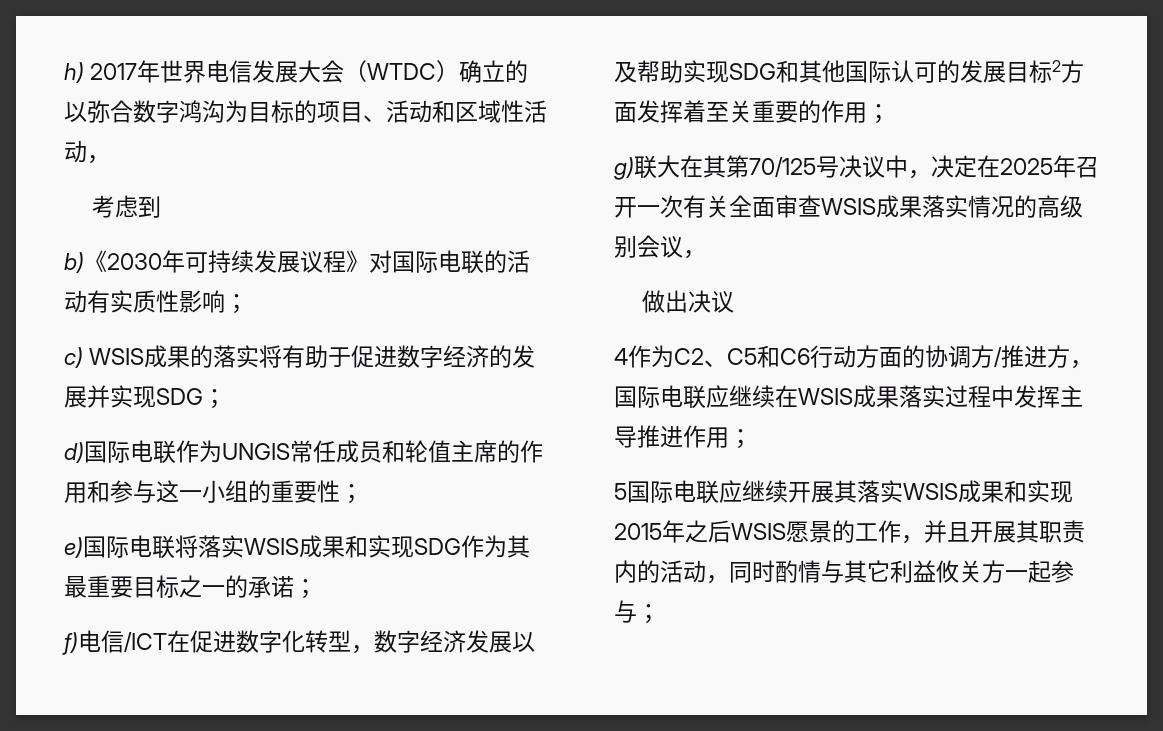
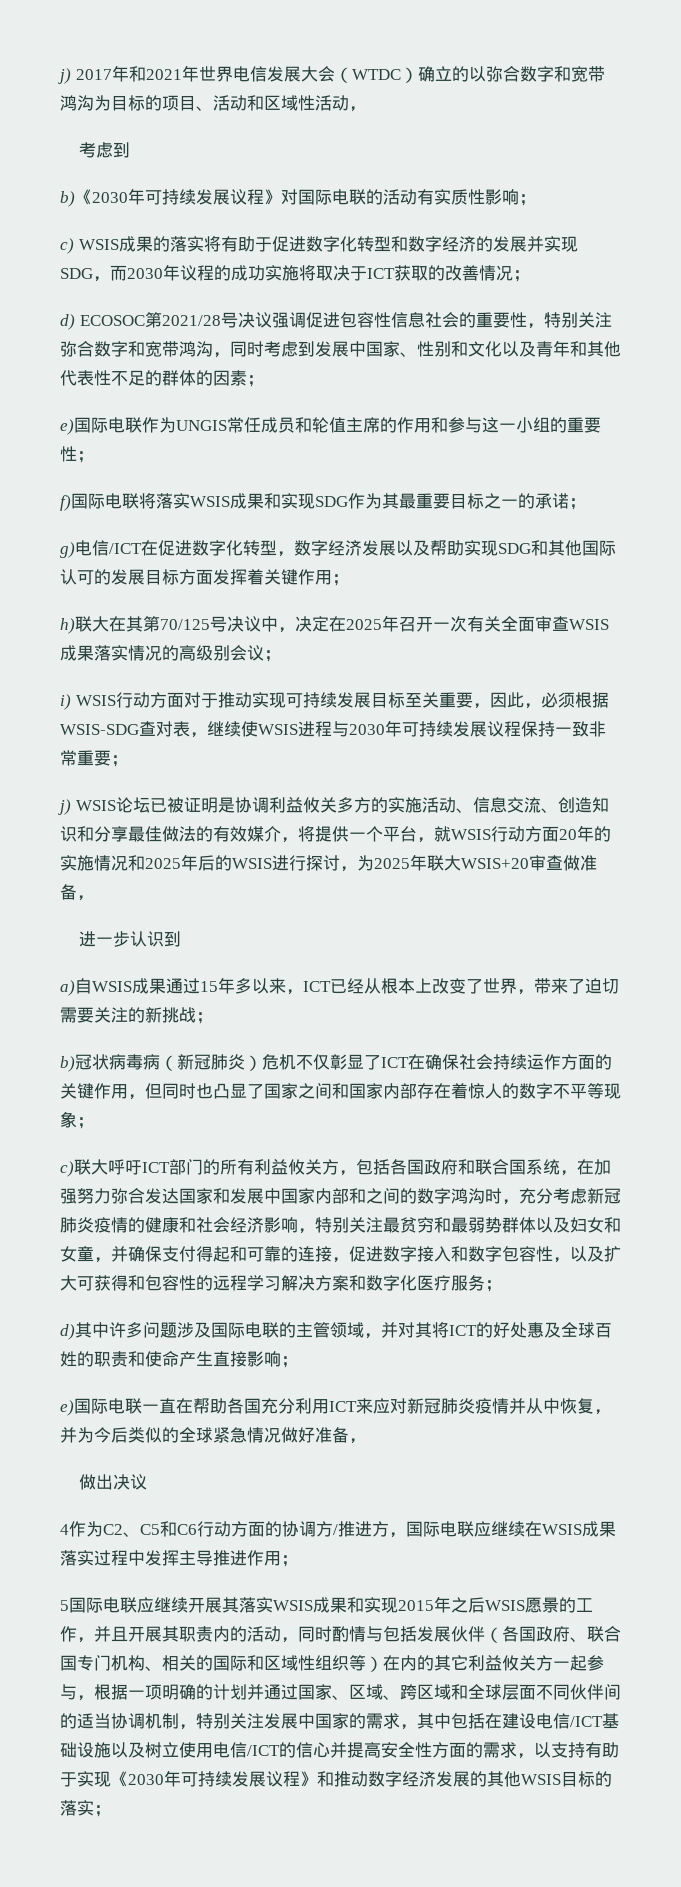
- h) 2017年世界电信发展大会（WTDC）确立的以弥合数字鸿沟为目标的项目、活动和区域性活动，
+ j) 2017年和2021年世界电信发展大会（WTDC）确立的以弥合数字和宽带鸿沟为目标的项目、活动和区域性活动，
- c) WSIS成果的落实将有助于促进数字经济的发展并实现SDG；
- d)国际电联作为UNGIS常任成员和轮值主席的作用和参与这一小组的重要性；
+ c) WSIS成果的落实将有助于促进数字化转型和数字经济的发展并实现SDG，而2030年议程的成功实施将取决于ICT获取的改善情况；
+ d) ECOSOC第2021/28号决议强调促进包容性信息社会的重要性，特别关注弥合数字和宽带鸿沟，同时考虑到发展中国家、性别和文化以及青年和其他代表性不足的群体的因素；
+ e)国际电联作为UNGIS常任成员和轮值主席的作用和参与这一小组的重要性；
- e)国际电联将落实WSIS成果和实现SDG作为其最重要目标之一的承诺；
+ f)国际电联将落实WSIS成果和实现SDG作为其最重要目标之一的承诺；
- f)电信/ICT在促进数字化转型，数字经济发展以及帮助实现SDG和其他国际认可的发展目标2方面发挥着至关重要的作用；
- g)联大在其第70/125号决议中，决定在2025年召开一次有关全面审查WSIS成果落实情况的高级别会议，
+ g)电信/ICT在促进数字化转型，数字经济发展以及帮助实现SDG和其他国际认可的发展目标方面发挥着关键作用；
+ h)联大在其第70/125号决议中，决定在2025年召开一次有关全面审查WSIS成果落实情况的高级别会议；
+ i) WSIS行动方面对于推动实现可持续发展目标至关重要，因此，必须根据WSIS-SDG查对表，继续使WSIS进程与2030年可持续发展议程保持一致非常重要；
+ j) WSIS论坛已被证明是协调利益攸关多方的实施活动、信息交流、创造知识和分享最佳做法的有效媒介，将提供一个平台，就WSIS行动方面20年的实施情况和2025年后的WSIS进行探讨，为2025年联大WSIS+20审查做准备，
+ 进一步认识到
+ a)自WSIS成果通过15年多以来，ICT已经从根本上改变了世界，带来了迫切需要关注的新挑战；
+ b)冠状病毒病（新冠肺炎）危机不仅彰显了ICT在确保社会持续运作方面的关键作用，但同时也凸显了国家之间和国家内部存在着惊人的数字不平等现象；
+ c)联大呼吁ICT部门的所有利益攸关方，包括各国政府和联合国系统，在加强努力弥合发达国家和发展中国家内部和之间的数字鸿沟时，充分考虑新冠肺炎疫情的健康和社会经济影响，特别关注最贫穷和最弱势群体以及妇女和女童，并确保支付得起和可靠的连接，促进数字接入和数字包容性，以及扩大可获得和包容性的远程学习解决方案和数字化医疗服务；
+ d)其中许多问题涉及国际电联的主管领域，并对其将ICT的好处惠及全球百姓的职责和使命产生直接影响；
+ e)国际电联一直在帮助各国充分利用ICT来应对新冠肺炎疫情并从中恢复，并为今后类似的全球紧急情况做好准备，
- 5国际电联应继续开展其落实WSIS成果和实现2015年之后WSIS愿景的工作，并且开展其职责内的活动，同时酌情与其它利益攸关方一起参与；
+ 5国际电联应继续开展其落实WSIS成果和实现2015年之后WSIS愿景的工作，并且开展其职责内的活动，同时酌情与包括发展伙伴（各国政府、联合国专门机构、相关的国际和区域性组织等）在内的其它利益攸关方一起参与，根据一项明确的计划并通过国家、区域、跨区域和全球层面不同伙伴间的适当协调机制，特别关注发展中国家的需求，其中包括在建设电信/ICT基础设施以及树立使用电信/ICT的信心并提高安全性方面的需求，以支持有助于实现《2030年可持续发展议程》和推动数字经济发展的其他WSIS目标的落实；

